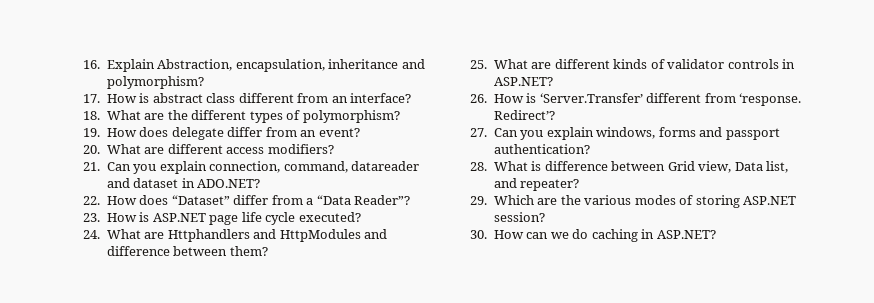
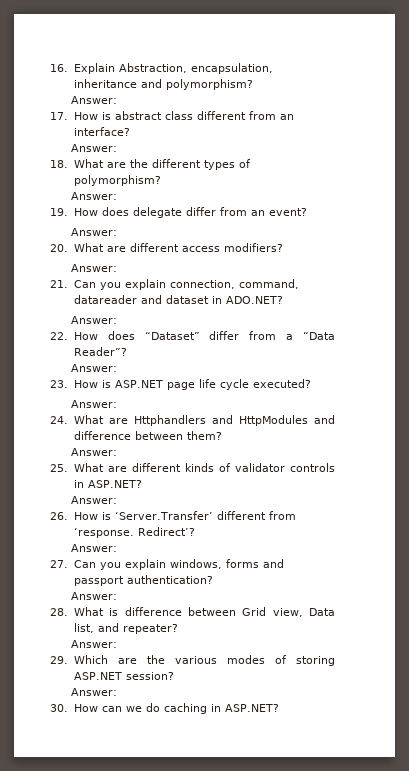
  16. Explain Abstraction, encapsulation, inheritance and polymorphism?
+ Answer:
  17. How is abstract class different from an interface?
+ Answer:
  18. What are the different types of polymorphism?
+ Answer:
  19. How does delegate differ from an event?
+ Answer:
  20. What are different access modifiers?
+ Answer:
  21. Can you explain connection, command, datareader and dataset in ADO.NET?
+ Answer:
  22. How does “Dataset” differ from a “Data Reader”?
+ Answer:
  23. How is ASP.NET page life cycle executed?
+ Answer:
  24. What are Httphandlers and HttpModules and difference between them?
+ Answer:
  25. What are different kinds of validator controls in ASP.NET?
+ Answer:
  Redirect’?
+ Answer:
  27. Can you explain windows, forms and passport authentication?
+ Answer:
  28. What is difference between Grid view, Data list, and repeater?
+ Answer:
  29. Which are the various modes of storing ASP.NET session?
+ Answer:

